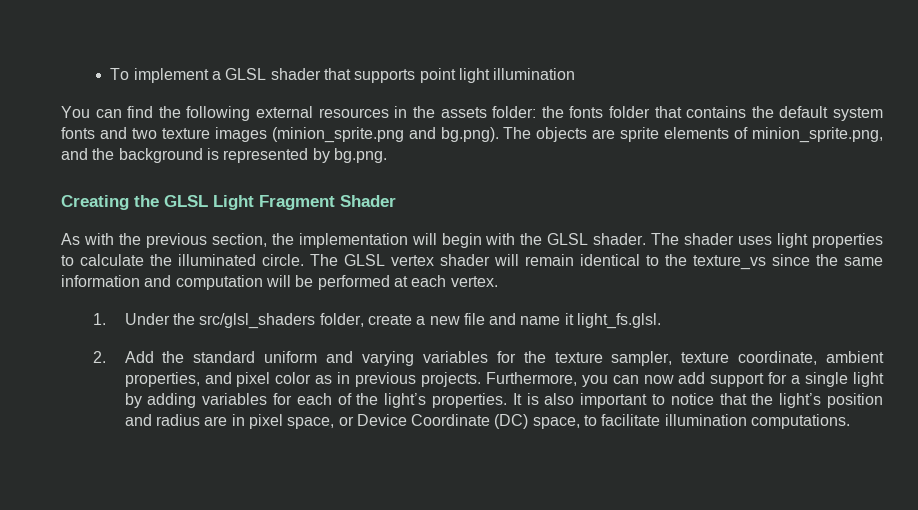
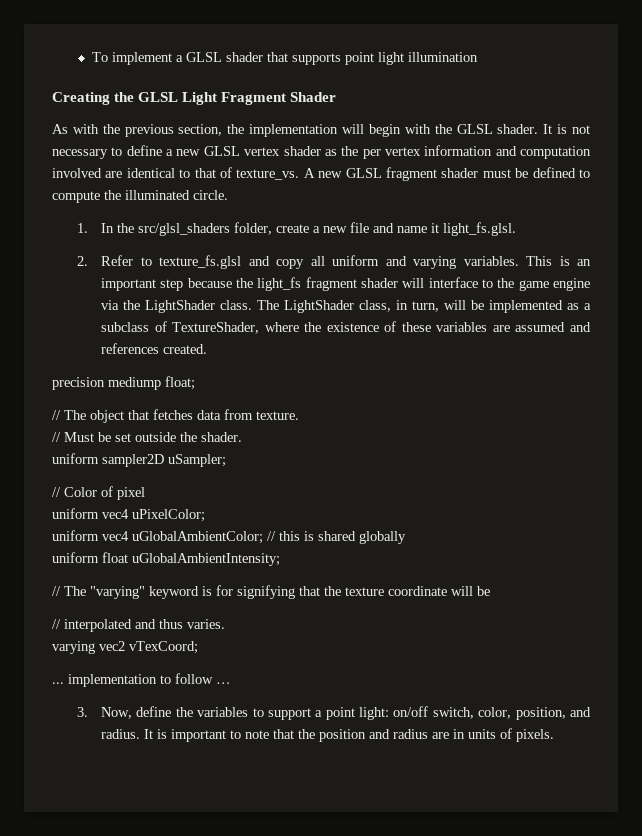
- You can find the following external resources in the assets folder: the fonts folder that contains the default system fonts and two texture images (minion_sprite.png and bg.png). The objects are sprite elements of minion_sprite.png, and the background is represented by bg.png.
- The shader uses light properties to calculate the illuminated circle. The GLSL vertex shader will remain identical to the texture_vs since the same information and computation will be performed at each vertex.
+ It is not necessary to define a new GLSL vertex shader as the per vertex information and computation involved are identical to that of texture_vs. A new GLSL fragment shader must be defined to compute the illuminated circle.
- 1. Under the src/glsl_shaders folder, create a new file and name it light_fs.glsl.
+ 1. In the src/glsl_shaders folder, create a new file and name it light_fs.glsl.
- 2. Add the standard uniform and varying variables for the texture sampler, texture coordinate, ambient properties, and pixel color as in previous projects. Furthermore, you can now add support for a single light by adding variables for each of the light’s properties. It is also important to notice that the light’s position and radius are in pixel space, or Device Coordinate (DC) space, to facilitate illumination computations.
+ 2. Refer to texture_fs.glsl and copy all uniform and varying variables. This is an important step because the light_fs fragment shader will interface to the game engine via the LightShader class. The LightShader class, in turn, will be implemented as a subclass of TextureShader, where the existence of these variables are assumed and references created.
+ precision mediump float;
+ // The object that fetches data from texture.
+ // Must be set outside the shader.
+ uniform sampler2D uSampler;
+ // Color of pixel
+ uniform vec4 uPixelColor;
+ uniform vec4 uGlobalAmbientColor; // this is shared globally
+ uniform float uGlobalAmbientIntensity;
+ // The "varying" keyword is for signifying that the texture coordinate will be
+ // interpolated and thus varies.
+ varying vec2 vTexCoord;
+ ... implementation to follow …
+ 3. Now, define the variables to support a point light: on/off switch, color, position, and radius. It is important to note that the position and radius are in units of pixels.

